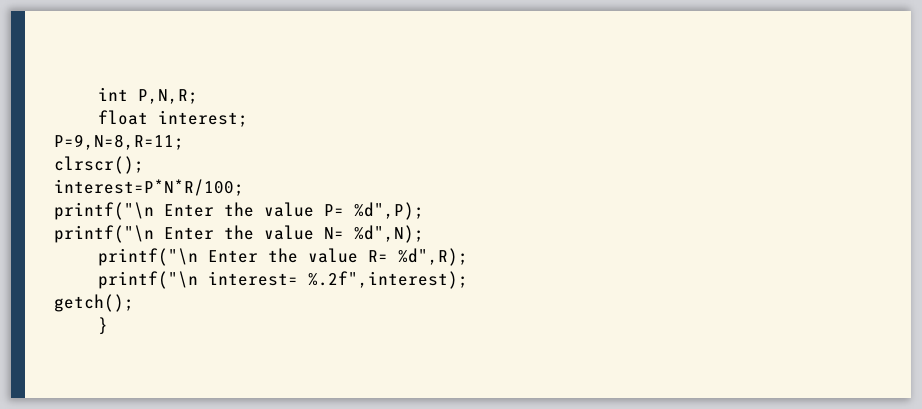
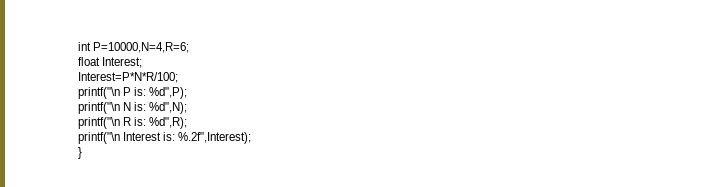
- int P,N,R;
+ int P=10000,N=4,R=6;
- float interest;
- P=9,N=8,R=11;
- clrscr();
- interest=P*N*R/100;
- printf("\n Enter the value P= %d",P);
- printf("\n Enter the value N= %d",N);
- printf("\n Enter the value R= %d",R);
+ float Interest;
+ Interest=P*N*R/100;
+ printf("\n P is: %d",P);
+ printf("\n N is: %d",N);
+ printf("\n R is: %d",R);
- printf("\n interest= %.2f",interest);
- getch();
+ printf("\n Interest is: %.2f",Interest);

